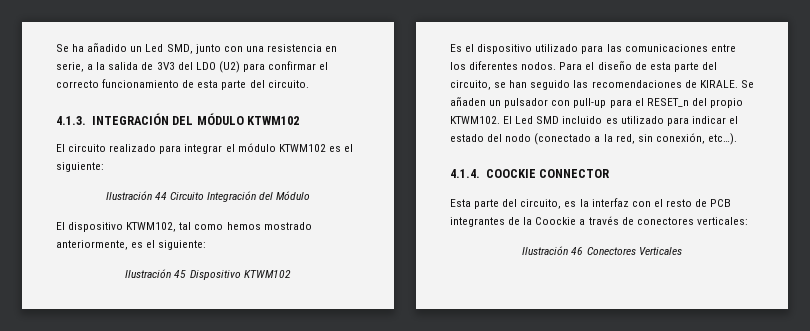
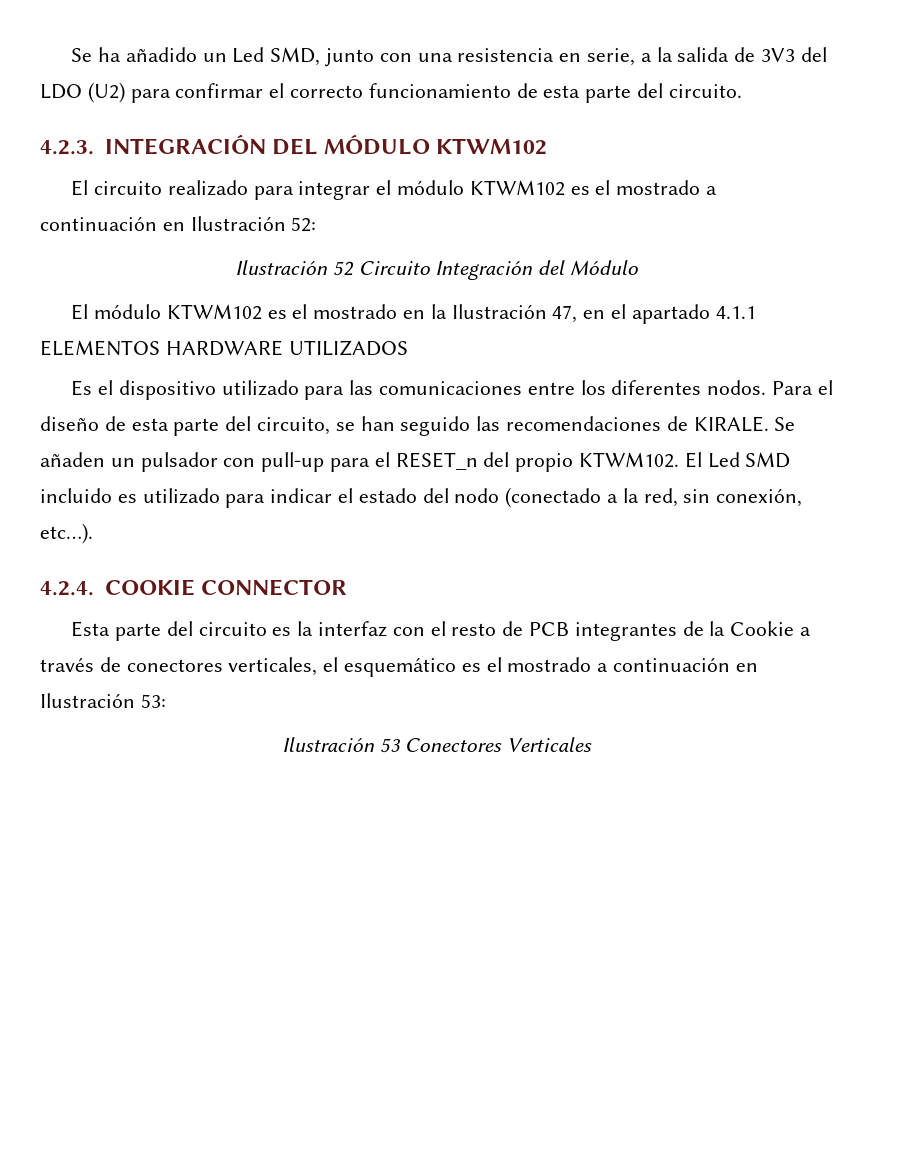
- 4.1.3. INTEGRACIÓN DEL MÓDULO KTWM102
+ 4.2.3. INTEGRACIÓN DEL MÓDULO KTWM102
- El circuito realizado para integrar el módulo KTWM102 es el siguiente:
- Ilustración 44 Circuito Integración del Módulo
+ El circuito realizado para integrar el módulo KTWM102 es el mostrado a continuación en Ilustración 52:
+ Ilustración 52 Circuito Integración del Módulo
- El dispositivo KTWM102, tal como hemos mostrado anteriormente, es el siguiente:
- Ilustración 45 Dispositivo KTWM102
+ El módulo KTWM102 es el mostrado en la Ilustración 47, en el apartado 4.1.1 ELEMENTOS HARDWARE UTILIZADOS
- 4.1.4. COOCKIE CONNECTOR
+ 4.2.4. COOKIE CONNECTOR
- Esta parte del circuito, es la interfaz con el resto de PCB integrantes de la Coockie a través de conectores verticales:
- Ilustración 46 Conectores Verticales
+ Esta parte del circuito es la interfaz con el resto de PCB integrantes de la Cookie a través de conectores verticales, el esquemático es el mostrado a continuación en Ilustración 53:
+ Ilustración 53 Conectores Verticales

